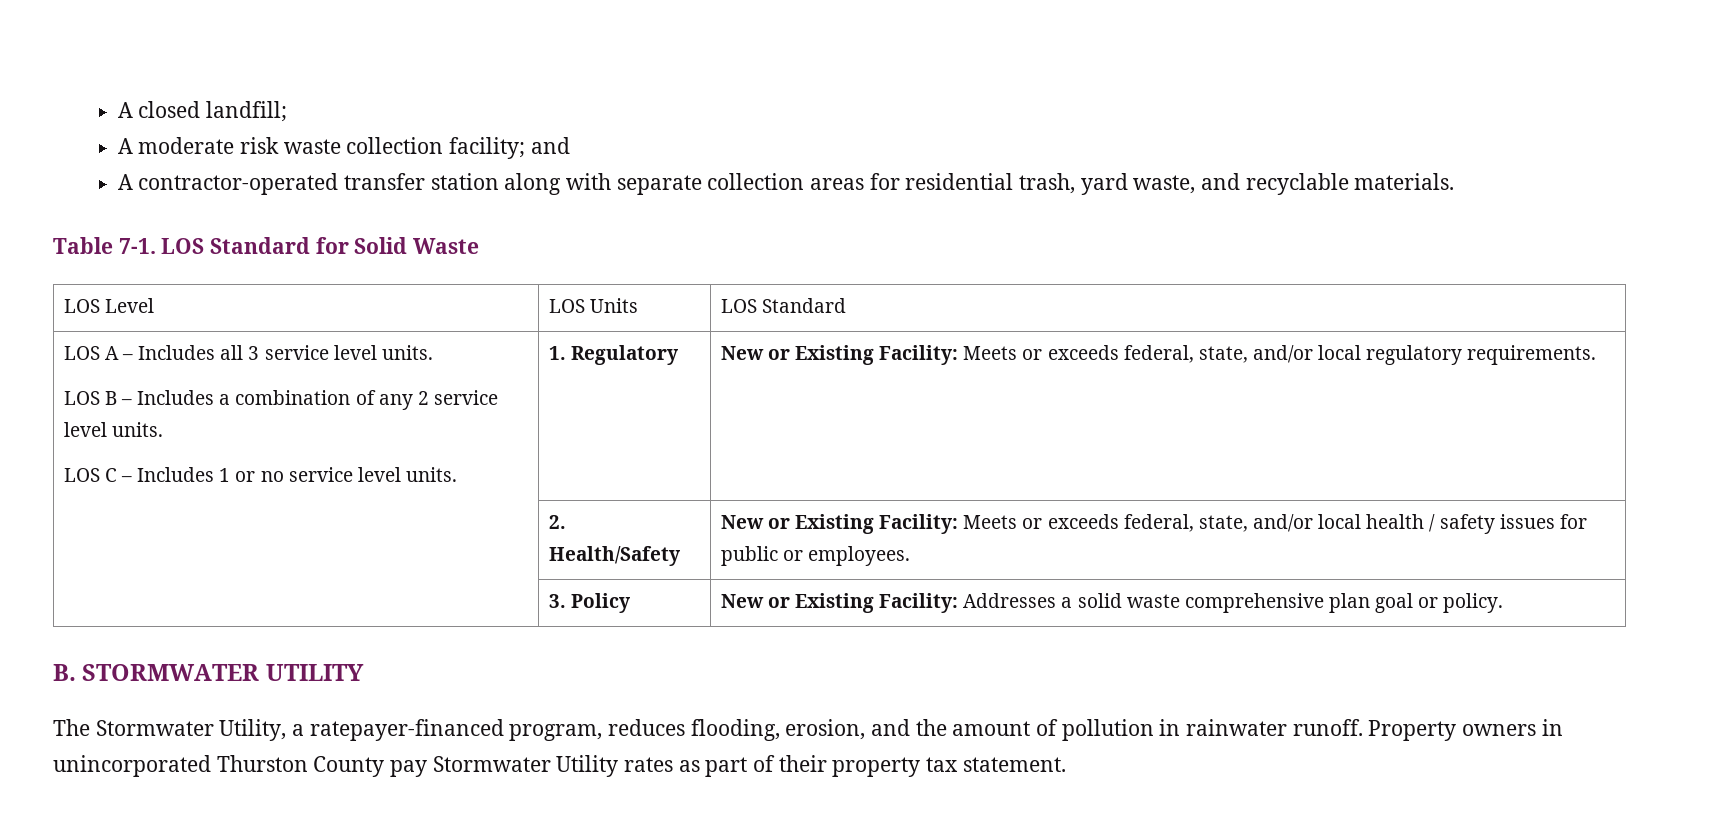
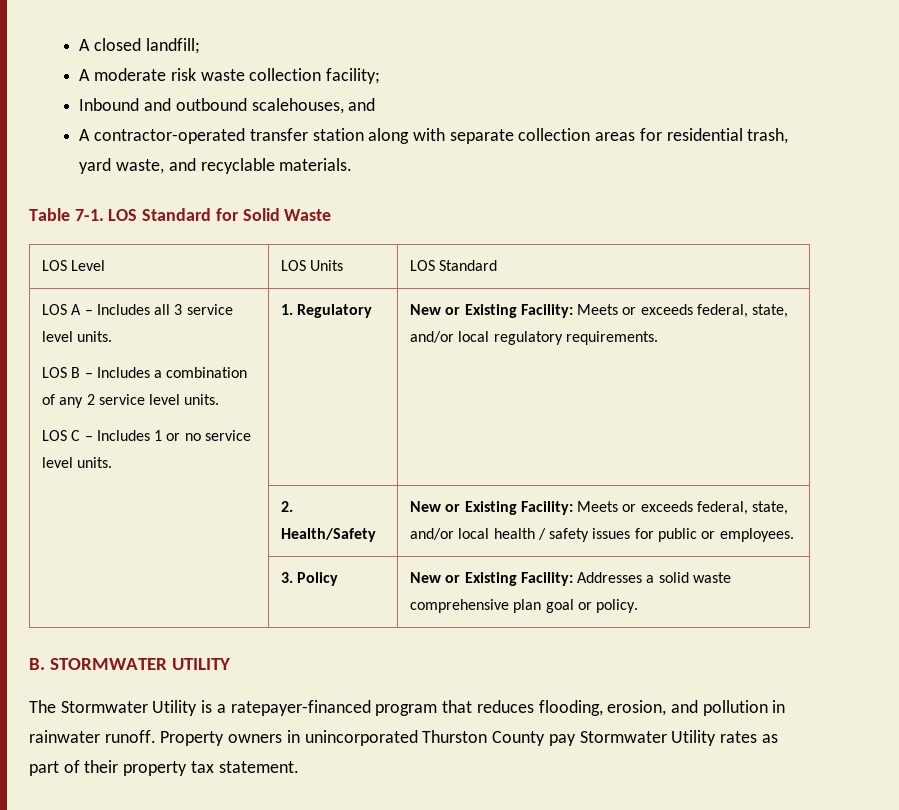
- A moderate risk waste collection facility; and
+ A moderate risk waste collection facility;
+ Inbound and outbound scalehouses, and
- The Stormwater Utility, a ratepayer-financed program, reduces flooding, erosion, and the amount of pollution in rainwater runoff.
+ The Stormwater Utility is a ratepayer-financed program that reduces flooding, erosion, and pollution in rainwater runoff.

